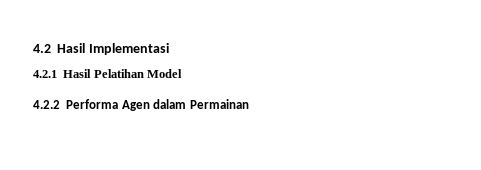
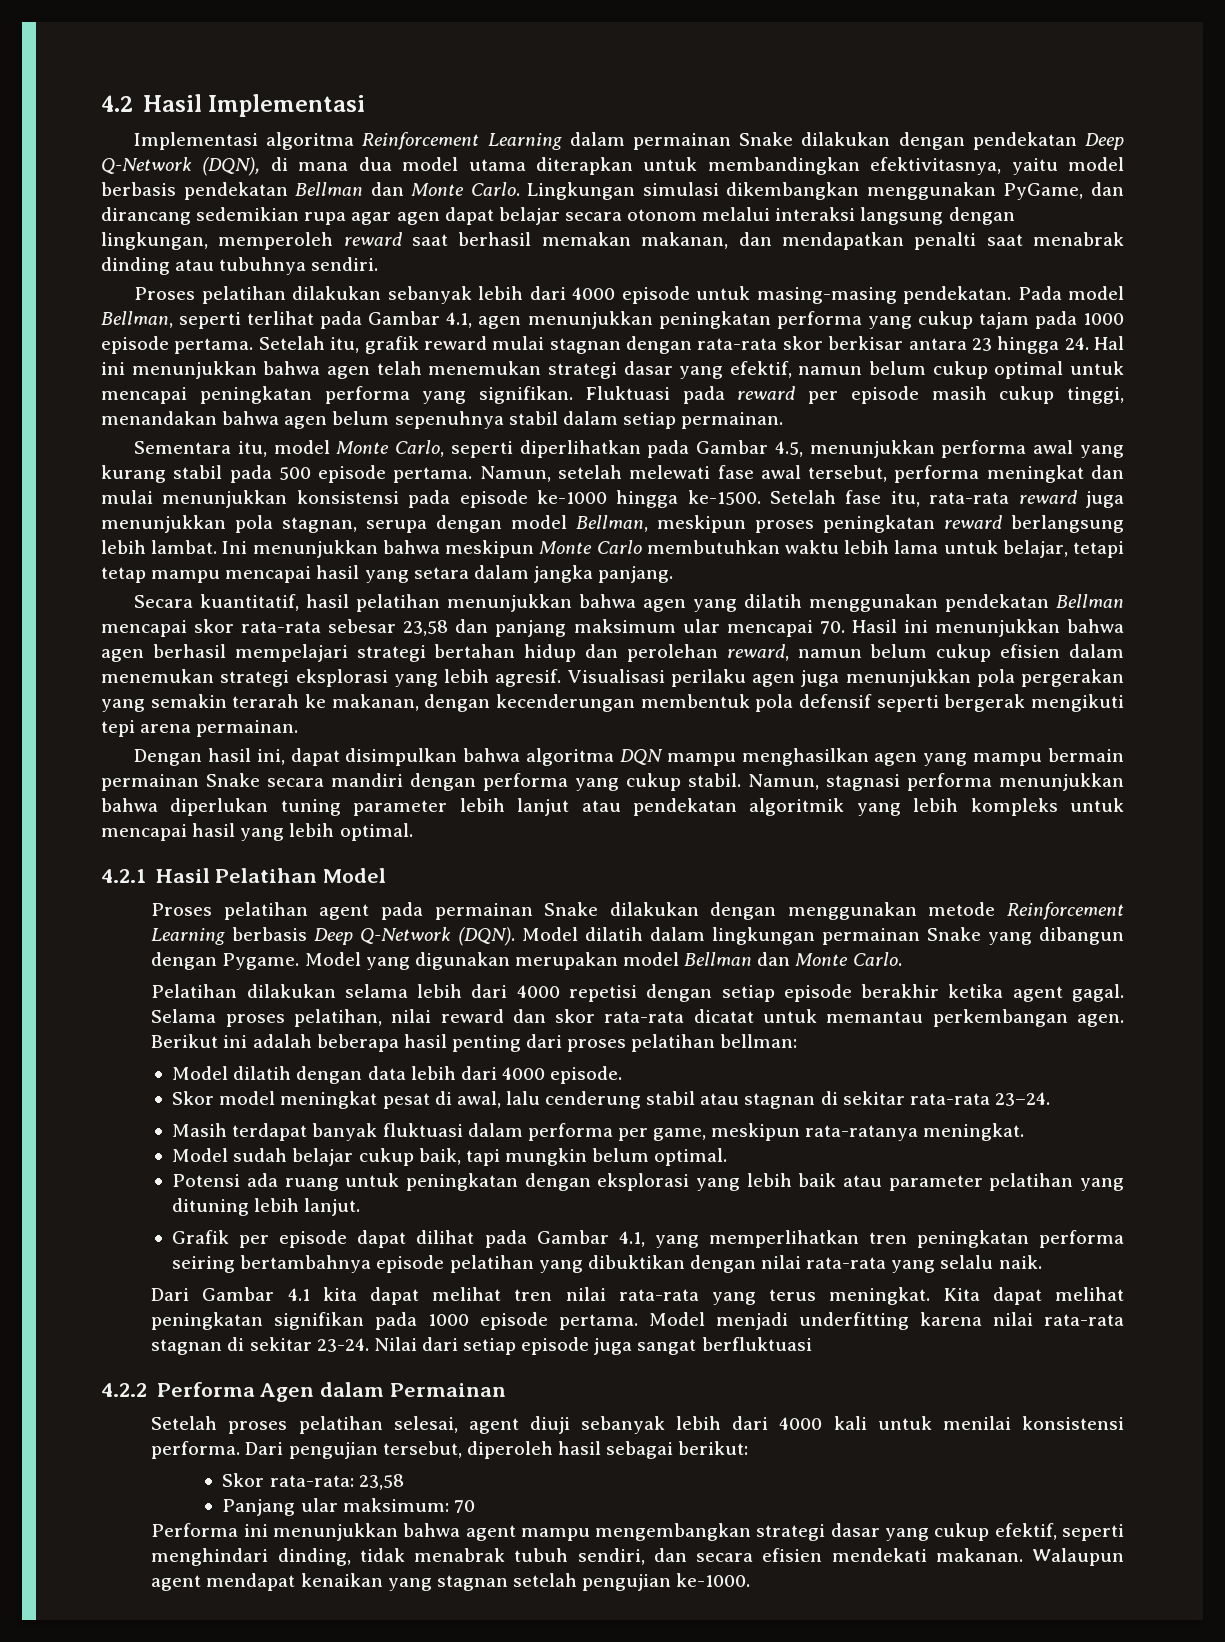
+ Implementasi algoritma Reinforcement Learning dalam permainan Snake dilakukan dengan pendekatan Deep Q-Network (DQN), di mana dua model utama diterapkan untuk membandingkan efektivitasnya, yaitu model berbasis pendekatan Bellman dan Monte Carlo. Lingkungan simulasi dikembangkan menggunakan PyGame, dan dirancang sedemikian rupa agar agen dapat belajar secara otonom melalui interaksi langsung dengan lingkungan, memperoleh reward saat berhasil memakan makanan, dan mendapatkan penalti saat menabrak dinding atau tubuhnya sendiri.
+ Proses pelatihan dilakukan sebanyak lebih dari 4000 episode untuk masing-masing pendekatan. Pada model Bellman, seperti terlihat pada Gambar 4.1, agen menunjukkan peningkatan performa yang cukup tajam pada 1000 episode pertama. Setelah itu, grafik reward mulai stagnan dengan rata-rata skor berkisar antara 23 hingga 24. Hal ini menunjukkan bahwa agen telah menemukan strategi dasar yang efektif, namun belum cukup optimal untuk mencapai peningkatan performa yang signifikan. Fluktuasi pada reward per episode masih cukup tinggi, menandakan bahwa agen belum sepenuhnya stabil dalam setiap permainan.
+ Sementara itu, model Monte Carlo, seperti diperlihatkan pada Gambar 4.5, menunjukkan performa awal yang kurang stabil pada 500 episode pertama. Namun, setelah melewati fase awal tersebut, performa meningkat dan mulai menunjukkan konsistensi pada episode ke-1000 hingga ke-1500. Setelah fase itu, rata-rata reward juga menunjukkan pola stagnan, serupa dengan model Bellman, meskipun proses peningkatan reward berlangsung lebih lambat. Ini menunjukkan bahwa meskipun Monte Carlo membutuhkan waktu lebih lama untuk belajar, tetapi tetap mampu mencapai hasil yang setara dalam jangka panjang.
+ Secara kuantitatif, hasil pelatihan menunjukkan bahwa agen yang dilatih menggunakan pendekatan Bellman mencapai skor rata-rata sebesar 23,58 dan panjang maksimum ular mencapai 70. Hasil ini menunjukkan bahwa agen berhasil mempelajari strategi bertahan hidup dan perolehan reward, namun belum cukup efisien dalam menemukan strategi eksplorasi yang lebih agresif. Visualisasi perilaku agen juga menunjukkan pola pergerakan yang semakin terarah ke makanan, dengan kecenderungan membentuk pola defensif seperti bergerak mengikuti tepi arena permainan.
+ Dengan hasil ini, dapat disimpulkan bahwa algoritma DQN mampu menghasilkan agen yang mampu bermain permainan Snake secara mandiri dengan performa yang cukup stabil. Namun, stagnasi performa menunjukkan bahwa diperlukan tuning parameter lebih lanjut atau pendekatan algoritmik yang lebih kompleks untuk mencapai hasil yang lebih optimal.
  4.2.1 Hasil Pelatihan Model
+ Proses pelatihan agent pada permainan Snake dilakukan dengan menggunakan metode Reinforcement Learning berbasis Deep Q-Network (DQN). Model dilatih dalam lingkungan permainan Snake yang dibangun dengan Pygame. Model yang digunakan merupakan model Bellman dan Monte Carlo.
+ Pelatihan dilakukan selama lebih dari 4000 repetisi dengan setiap episode berakhir ketika agent gagal. Selama proses pelatihan, nilai reward dan skor rata-rata dicatat untuk memantau perkembangan agen. Berikut ini adalah beberapa hasil penting dari proses pelatihan bellman:
+ Model dilatih dengan data lebih dari 4000 episode.
+ Skor model meningkat pesat di awal, lalu cenderung stabil atau stagnan di sekitar rata-rata 23–24.
+ Masih terdapat banyak fluktuasi dalam performa per game, meskipun rata-ratanya meningkat.
+ Model sudah belajar cukup baik, tapi mungkin belum optimal.
+ Potensi ada ruang untuk peningkatan dengan eksplorasi yang lebih baik atau parameter pelatihan yang dituning lebih lanjut.
+ Grafik per episode dapat dilihat pada Gambar 4.1, yang memperlihatkan tren peningkatan performa seiring bertambahnya episode pelatihan yang dibuktikan dengan nilai rata-rata yang selalu naik.
+ Dari Gambar 4.1 kita dapat melihat tren nilai rata-rata yang terus meningkat. Kita dapat melihat peningkatan signifikan pada 1000 episode pertama. Model menjadi underfitting karena nilai rata-rata stagnan di sekitar 23-24. Nilai dari setiap episode juga sangat berfluktuasi
+ Setelah proses pelatihan selesai, agent diuji sebanyak lebih dari 4000 kali untuk menilai konsistensi performa. Dari pengujian tersebut, diperoleh hasil sebagai berikut:
+ Skor rata-rata: 23,58
+ Panjang ular maksimum: 70
+ Performa ini menunjukkan bahwa agent mampu mengembangkan strategi dasar yang cukup efektif, seperti menghindari dinding, tidak menabrak tubuh sendiri, dan secara efisien mendekati makanan. Walaupun agent mendapat kenaikan yang stagnan setelah pengujian ke-1000.

